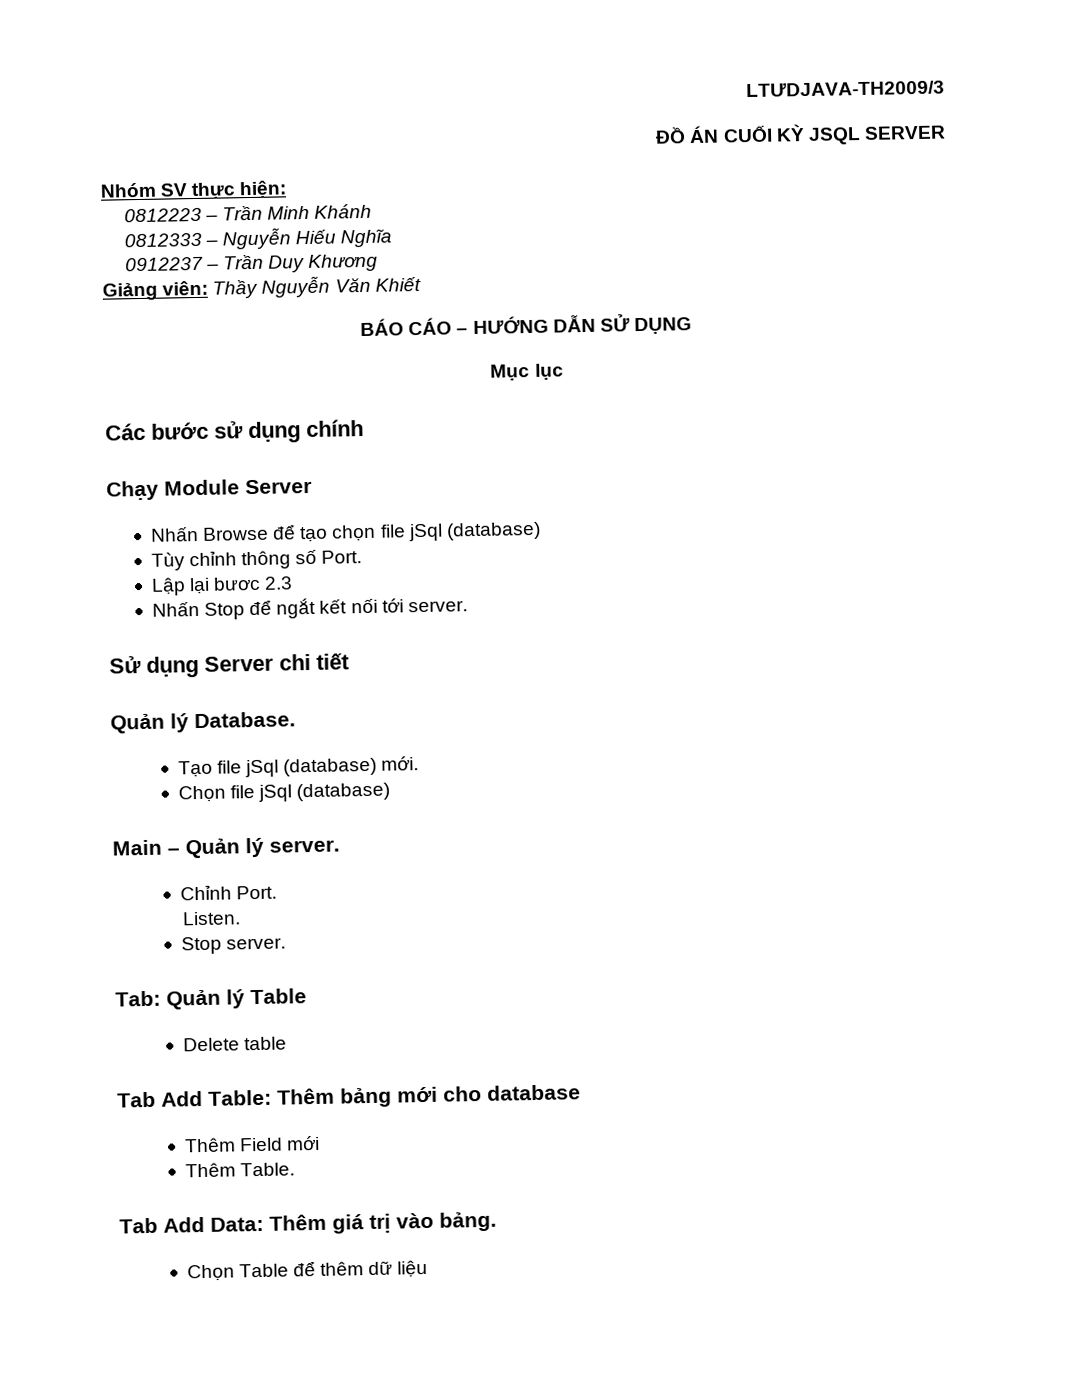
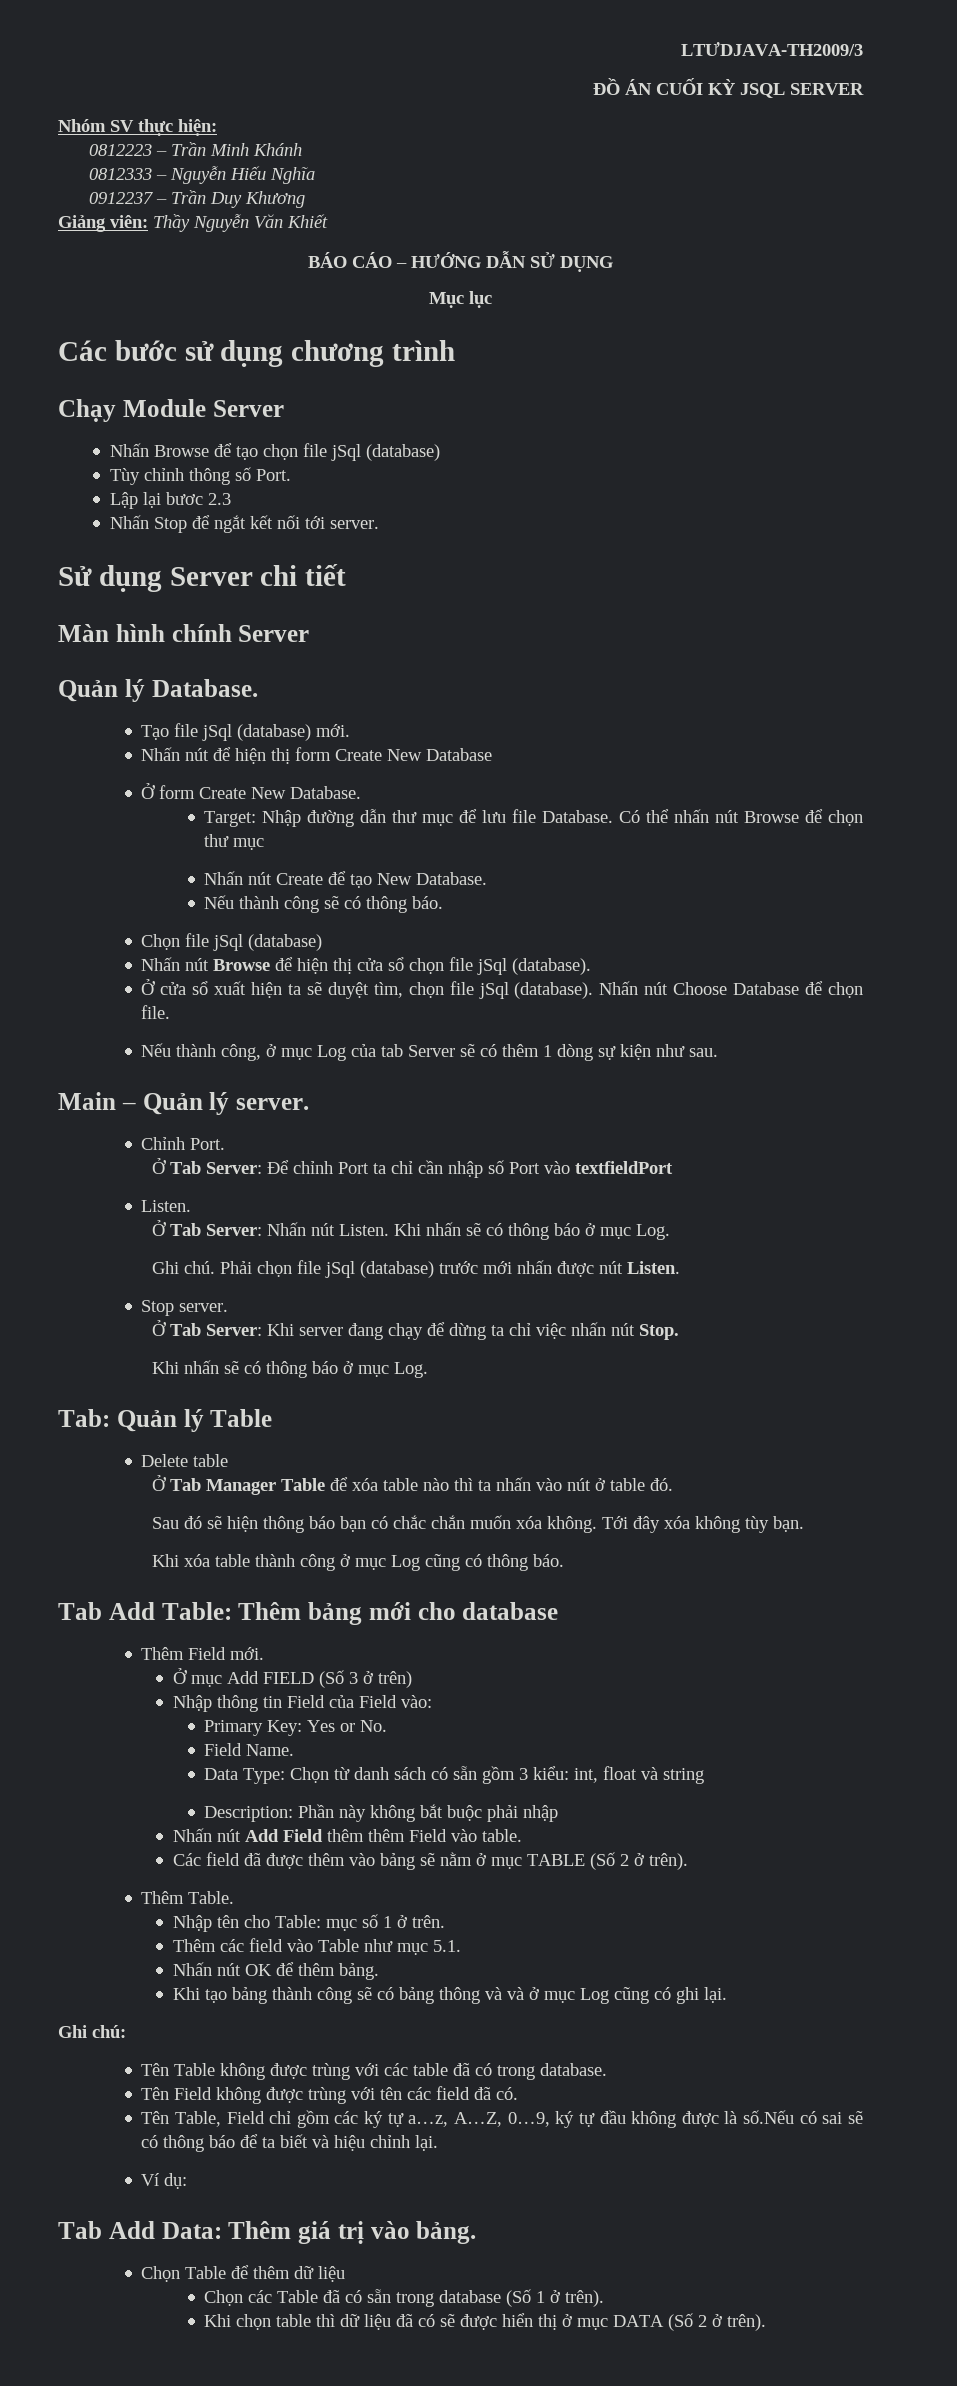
- Các bước sử dụng chính
+ Các bước sử dụng chương trình
+ Màn hình chính Server
+ Nhấn nút để hiện thị form Create New Database
+ Ở form Create New Database.
+ Target: Nhập đường dẫn thư mục để lưu file Database. Có thể nhấn nút Browse để chọn thư mục
+ Nhấn nút Create để tạo New Database.
+ Nếu thành công sẽ có thông báo.
  Chọn file jSql (database)
+ Nhấn nút Browse để hiện thị cửa sổ chọn file jSql (database).
+ Ở cửa sổ xuất hiện ta sẽ duyệt tìm, chọn file jSql (database). Nhấn nút Choose Database để chọn file.
+ Nếu thành công, ở mục Log của tab Server sẽ có thêm 1 dòng sự kiện như sau.
+ Ở Tab Server: Để chỉnh Port ta chỉ cần nhập số Port vào textfieldPort
  Listen.
+ Ở Tab Server: Nhấn nút Listen. Khi nhấn sẽ có thông báo ở mục Log.
+ Ghi chú. Phải chọn file jSql (database) trước mới nhấn được nút Listen.
  Stop server.
+ Ở Tab Server: Khi server đang chạy để dừng ta chỉ việc nhấn nút Stop.
+ Khi nhấn sẽ có thông báo ở mục Log.
+ Ở Tab Manager Table để xóa table nào thì ta nhấn vào nút ở table đó.
+ Sau đó sẽ hiện thông báo bạn có chắc chắn muốn xóa không. Tới đây xóa không tùy bạn.
+ Khi xóa table thành công ở mục Log cũng có thông báo.
- Thêm Field mới
+ Thêm Field mới.
+ Ở mục Add FIELD (Số 3 ở trên)
+ Nhập thông tin Field của Field vào:
+ Primary Key: Yes or No.
+ Field Name.
+ Data Type: Chọn từ danh sách có sẵn gồm 3 kiểu: int, float và string
+ Description: Phần này không bắt buộc phải nhập
+ Nhấn nút Add Field thêm thêm Field vào table.
+ Các field đã được thêm vào bảng sẽ nằm ở mục TABLE (Số 2 ở trên).
  Thêm Table.
+ Nhập tên cho Table: mục số 1 ở trên.
+ Thêm các field vào Table như mục 5.1.
+ Nhấn nút OK để thêm bảng.
+ Khi tạo bảng thành công sẽ có bảng thông và và ở mục Log cũng có ghi lại.
+ Ghi chú:
+ Tên Table không được trùng với các table đã có trong database.
+ Tên Field không được trùng với tên các field đã có.
+ Tên Table, Field chỉ gồm các ký tự a…z, A…Z, 0…9, ký tự đầu không được là số.Nếu có sai sẽ có thông báo để ta biết và hiệu chỉnh lại.
+ Ví dụ:
+ Chọn các Table đã có sẵn trong database (Số 1 ở trên).
+ Khi chọn table thì dữ liệu đã có sẽ được hiển thị ở mục DATA (Số 2 ở trên).

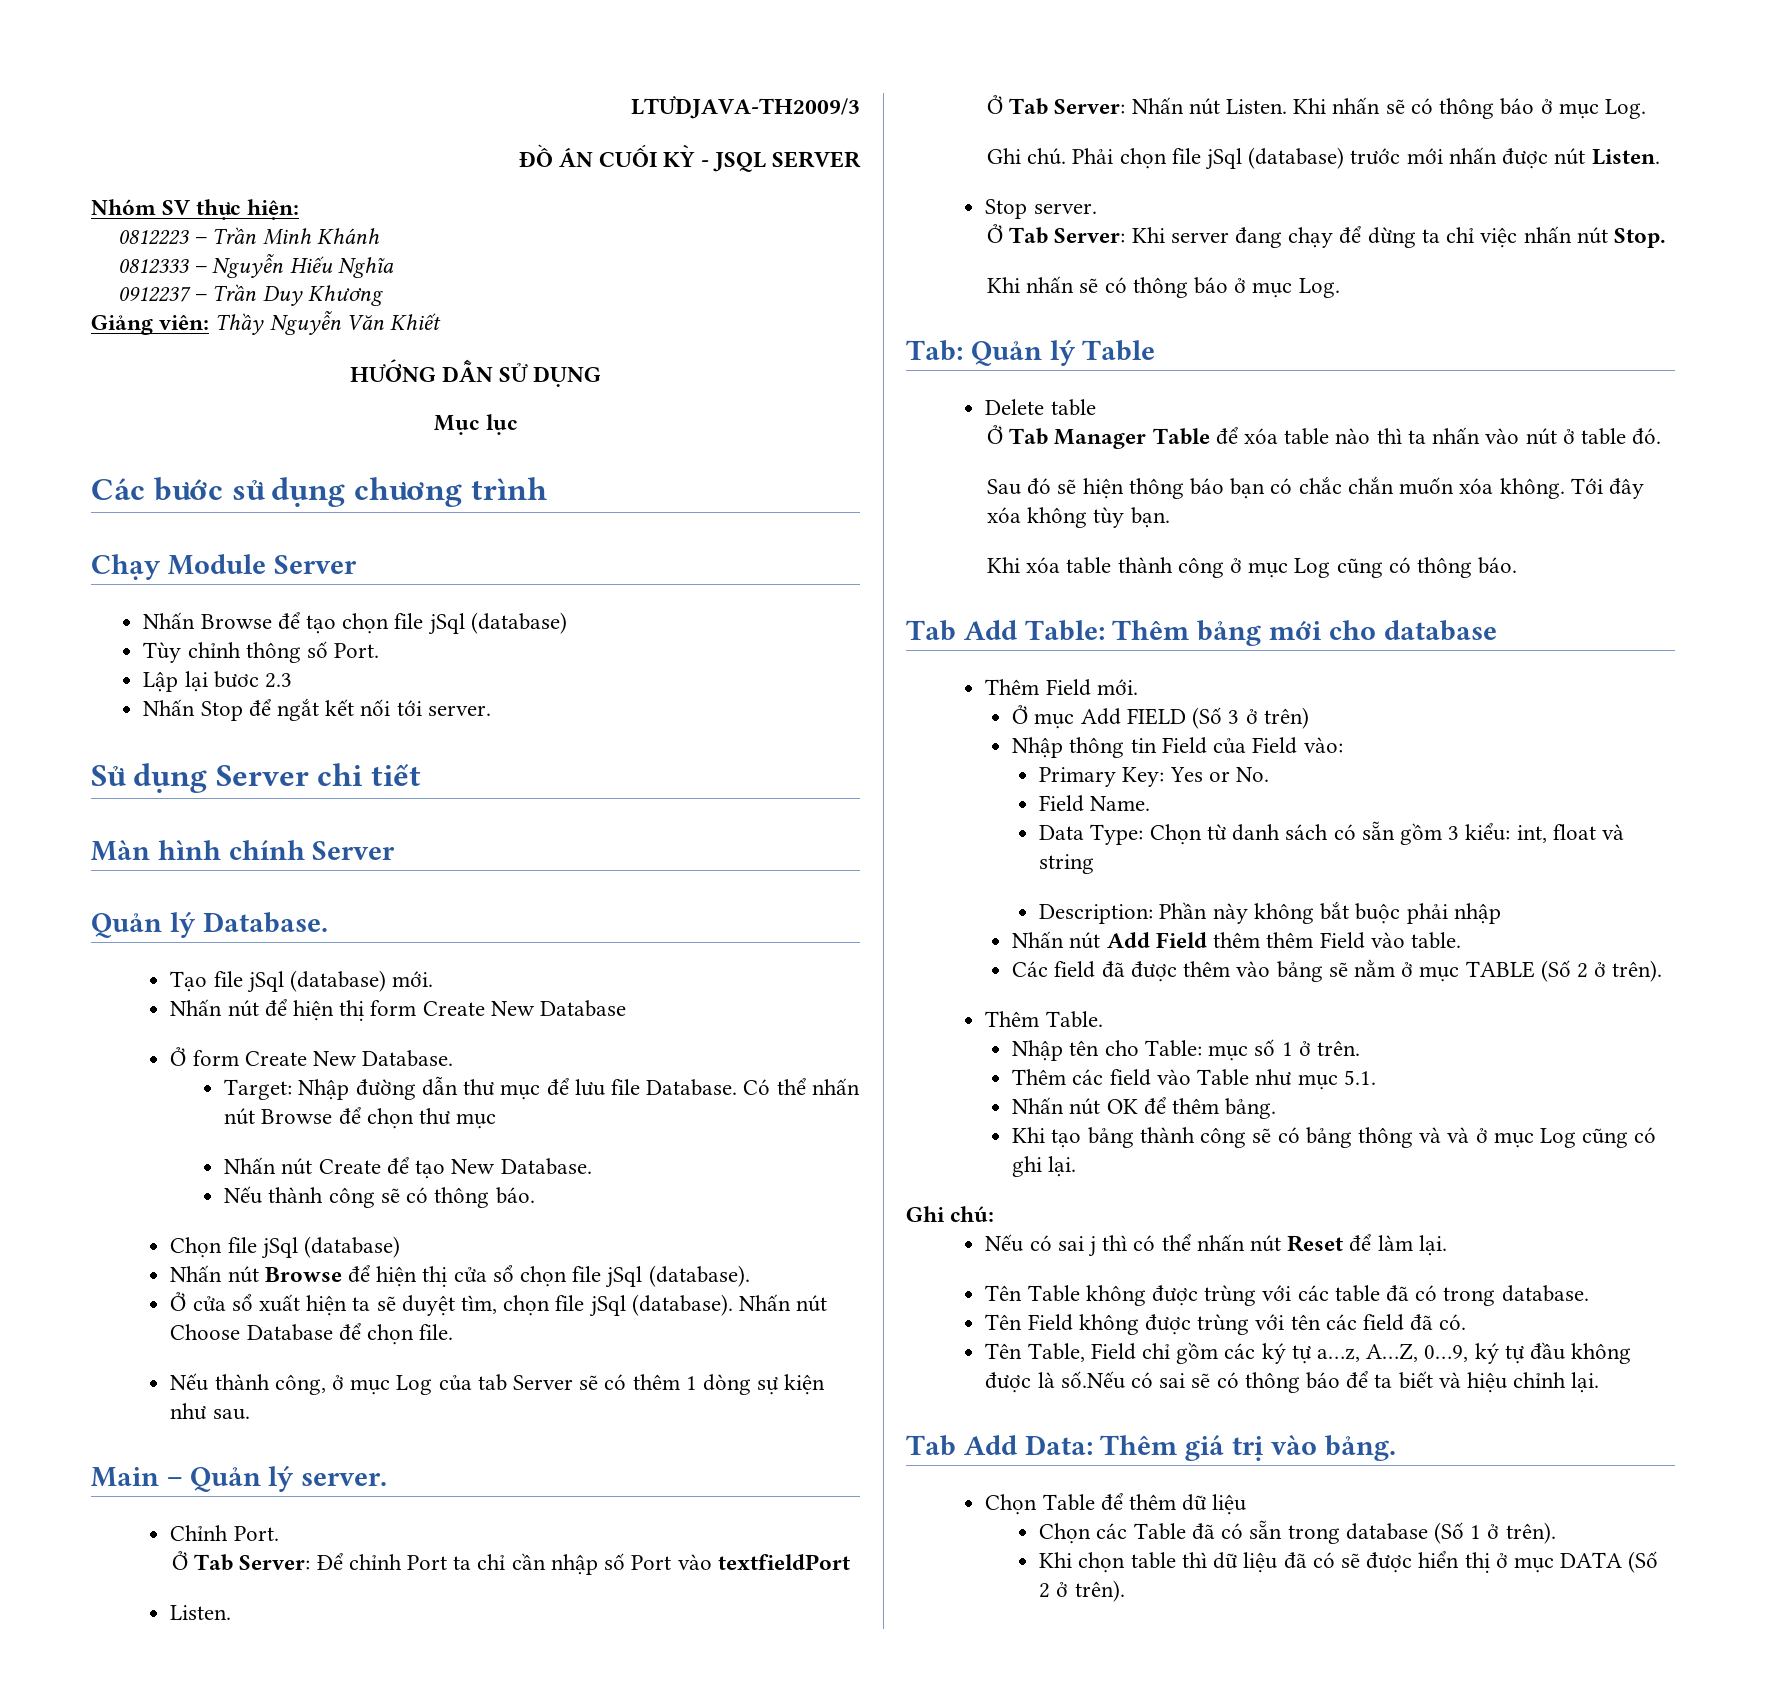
- ĐỒ ÁN CUỐI KỲ JSQL SERVER
+ ĐỒ ÁN CUỐI KỲ - JSQL SERVER
- BÁO CÁO – HƯỚNG DẪN SỬ DỤNG
+ HƯỚNG DẪN SỬ DỤNG
+ Nếu có sai j thì có thể nhấn nút Reset để làm lại.
- Ví dụ:

